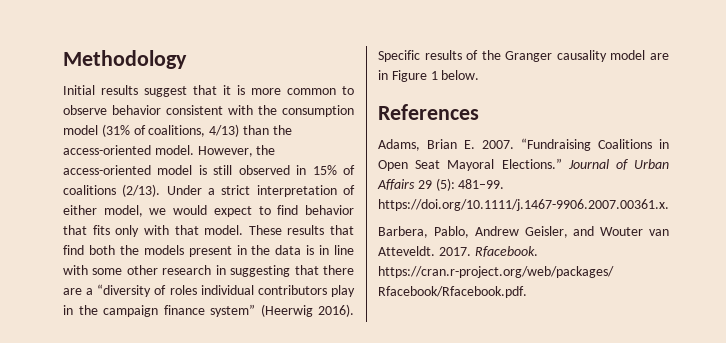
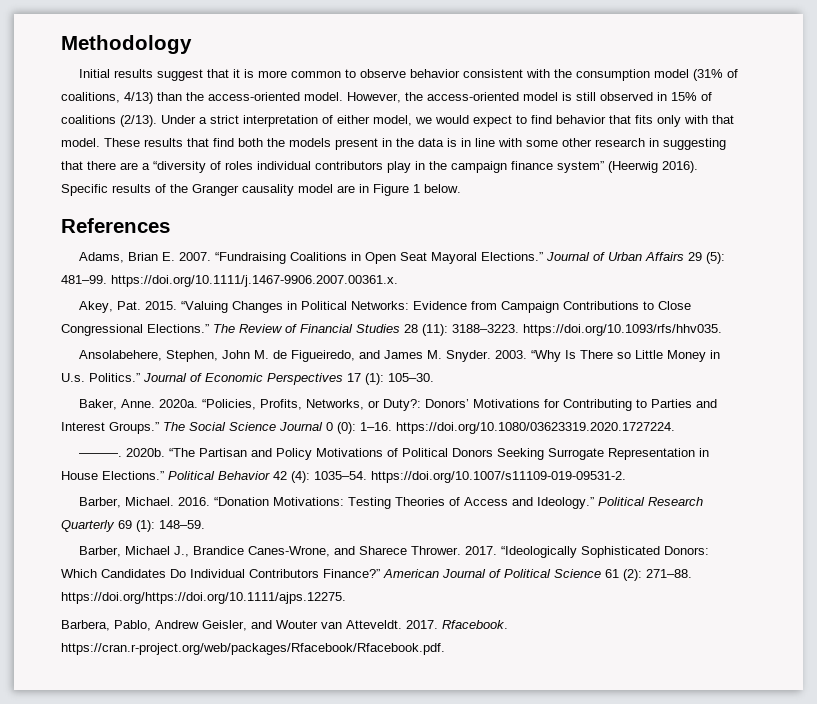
+ Akey, Pat. 2015. “Valuing Changes in Political Networks: Evidence from Campaign Contributions to Close Congressional Elections.” The Review of Financial Studies 28 (11): 3188–3223. https://doi.org/10.1093/rfs/hhv035.
+ Ansolabehere, Stephen, John M. de Figueiredo, and James M. Snyder. 2003. “Why Is There so Little Money in U.s. Politics.” Journal of Economic Perspectives 17 (1): 105–30.
+ Baker, Anne. 2020a. “Policies, Profits, Networks, or Duty?: Donors’ Motivations for Contributing to Parties and Interest Groups.” The Social Science Journal 0 (0): 1–16. https://doi.org/10.1080/03623319.2020.1727224.
+ ———. 2020b. “The Partisan and Policy Motivations of Political Donors Seeking Surrogate Representation in House Elections.” Political Behavior 42 (4): 1035–54. https://doi.org/10.1007/s11109-019-09531-2.
+ Barber, Michael. 2016. “Donation Motivations: Testing Theories of Access and Ideology.” Political Research Quarterly 69 (1): 148–59.
+ Barber, Michael J., Brandice Canes-Wrone, and Sharece Thrower. 2017. “Ideologically Sophisticated Donors: Which Candidates Do Individual Contributors Finance?” American Journal of Political Science 61 (2): 271–88. https://doi.org/https://doi.org/10.1111/ajps.12275.

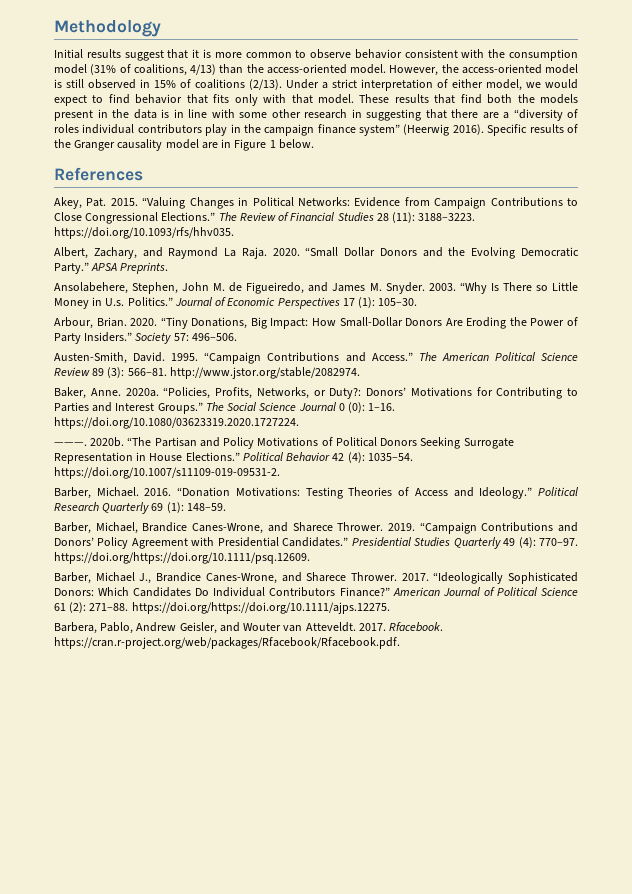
- Adams, Brian E. 2007. “Fundraising Coalitions in Open Seat Mayoral Elections.” Journal of Urban Affairs 29 (5): 481–99. https://doi.org/10.1111/j.1467-9906.2007.00361.x.
+ Albert, Zachary, and Raymond La Raja. 2020. “Small Dollar Donors and the Evolving Democratic Party.” APSA Preprints.
+ Arbour, Brian. 2020. “Tiny Donations, Big Impact: How Small-Dollar Donors Are Eroding the Power of Party Insiders.” Society 57: 496–506.
+ Austen-Smith, David. 1995. “Campaign Contributions and Access.” The American Political Science Review 89 (3): 566–81. http://www.jstor.org/stable/2082974.
+ Barber, Michael, Brandice Canes-Wrone, and Sharece Thrower. 2019. “Campaign Contributions and Donors’ Policy Agreement with Presidential Candidates.” Presidential Studies Quarterly 49 (4): 770–97. https://doi.org/https://doi.org/10.1111/psq.12609.

